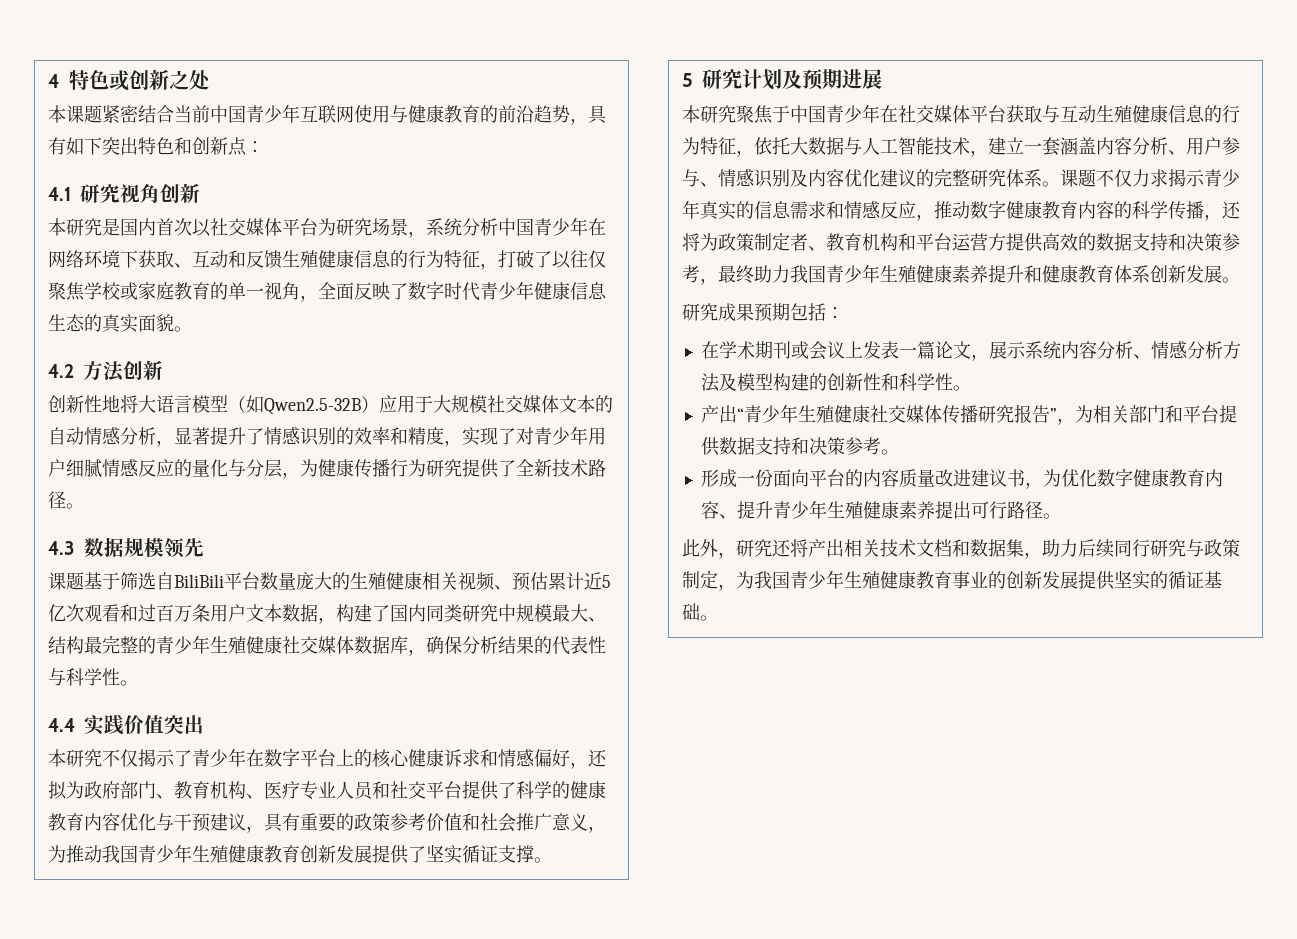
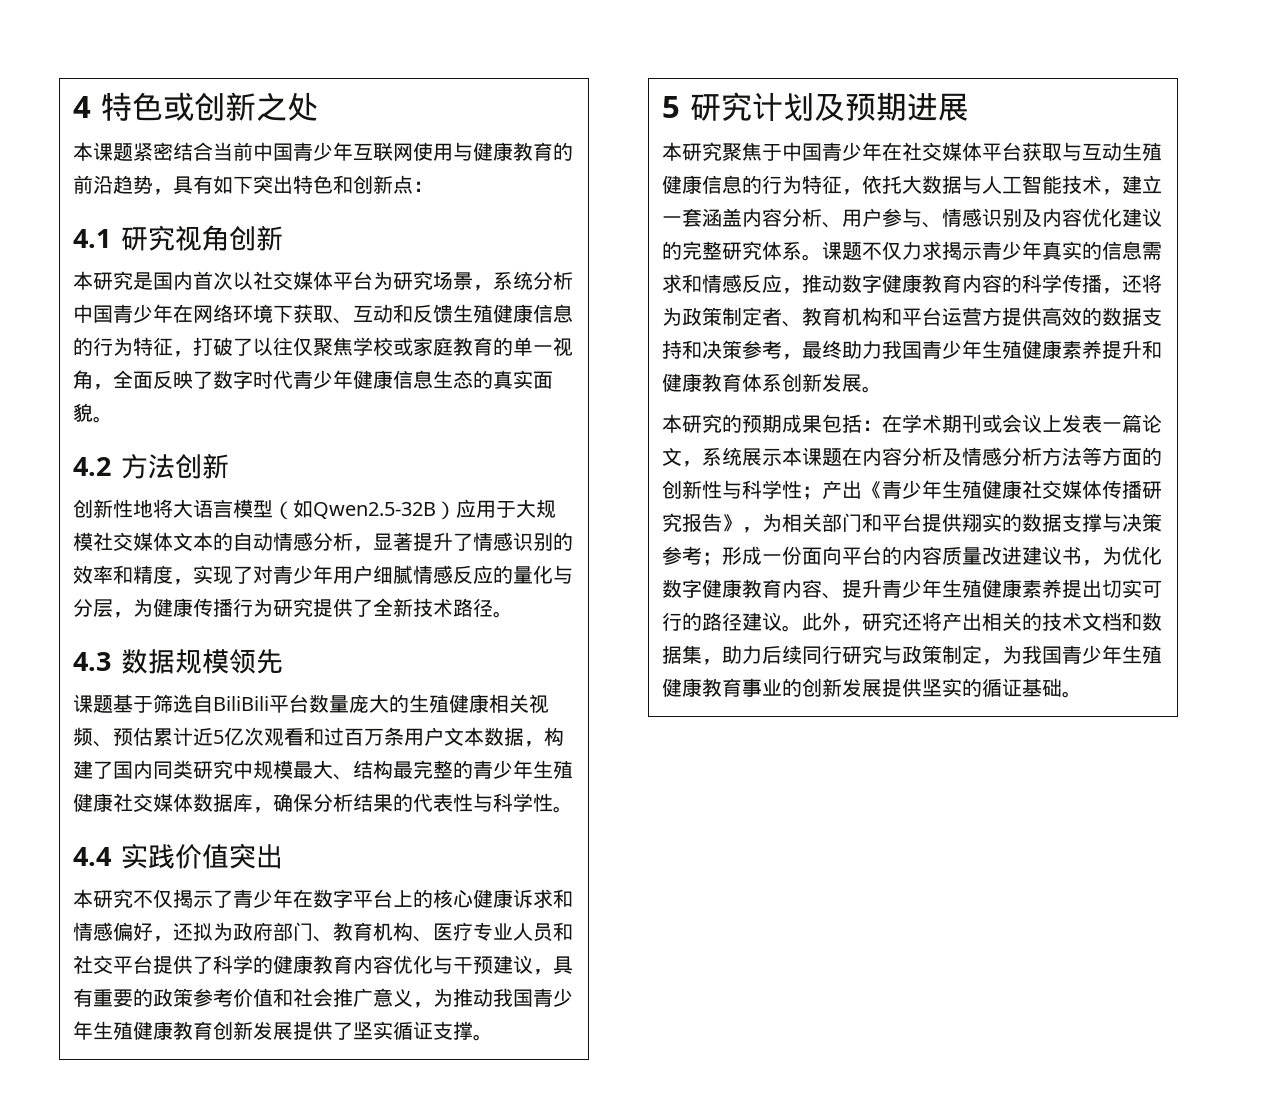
- 研究成果预期包括：
- 在学术期刊或会议上发表一篇论文，展示系统内容分析、情感分析方法及模型构建的创新性和科学性。
- 产出“青少年生殖健康社交媒体传播研究报告”，为相关部门和平台提供数据支持和决策参考。
- 形成一份面向平台的内容质量改进建议书，为优化数字健康教育内容、提升青少年生殖健康素养提出可行路径。
- 此外，研究还将产出相关技术文档和数据集，助力后续同行研究与政策制定，为我国青少年生殖健康教育事业的创新发展提供坚实的循证基础。
+ 本研究的预期成果包括：在学术期刊或会议上发表一篇论文，系统展示本课题在内容分析及情感分析方法等方面的创新性与科学性；产出《青少年生殖健康社交媒体传播研究报告》，为相关部门和平台提供翔实的数据支撑与决策参考；形成一份面向平台的内容质量改进建议书，为优化数字健康教育内容、提升青少年生殖健康素养提出切实可行的路径建议。此外，研究还将产出相关的技术文档和数据集，助力后续同行研究与政策制定，为我国青少年生殖健康教育事业的创新发展提供坚实的循证基础。

